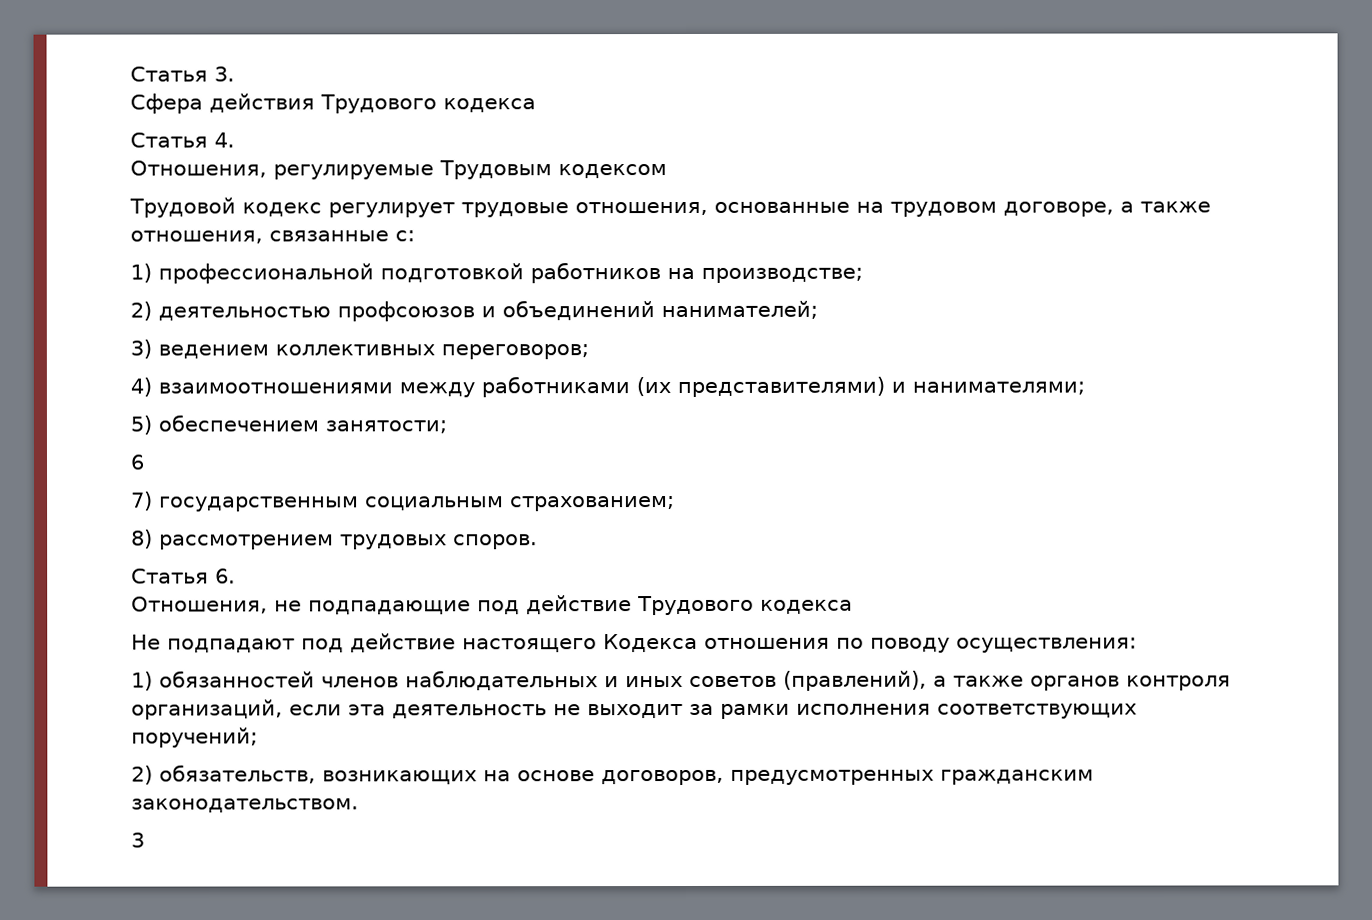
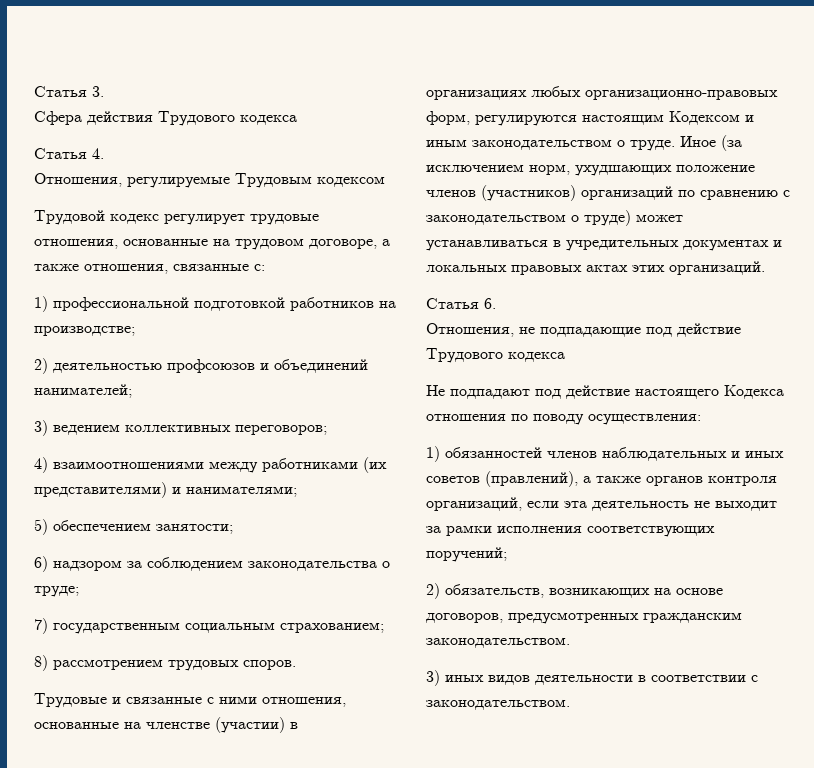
- 6
+ 6) надзором за соблюдением законодательства о труде;
+ Трудовые и связанные с ними отношения, основанные на членстве (участии) в организациях любых организационно-правовых форм, регулируются настоящим Кодексом и иным законодательством о труде. Иное (за исключением норм, ухудшающих положение членов (участников) организаций по сравнению с законодательством о труде) может устанавливаться в учредительных документах и локальных правовых актах этих организаций.
- 3
+ 3) иных видов деятельности в соответствии с законодательством.

